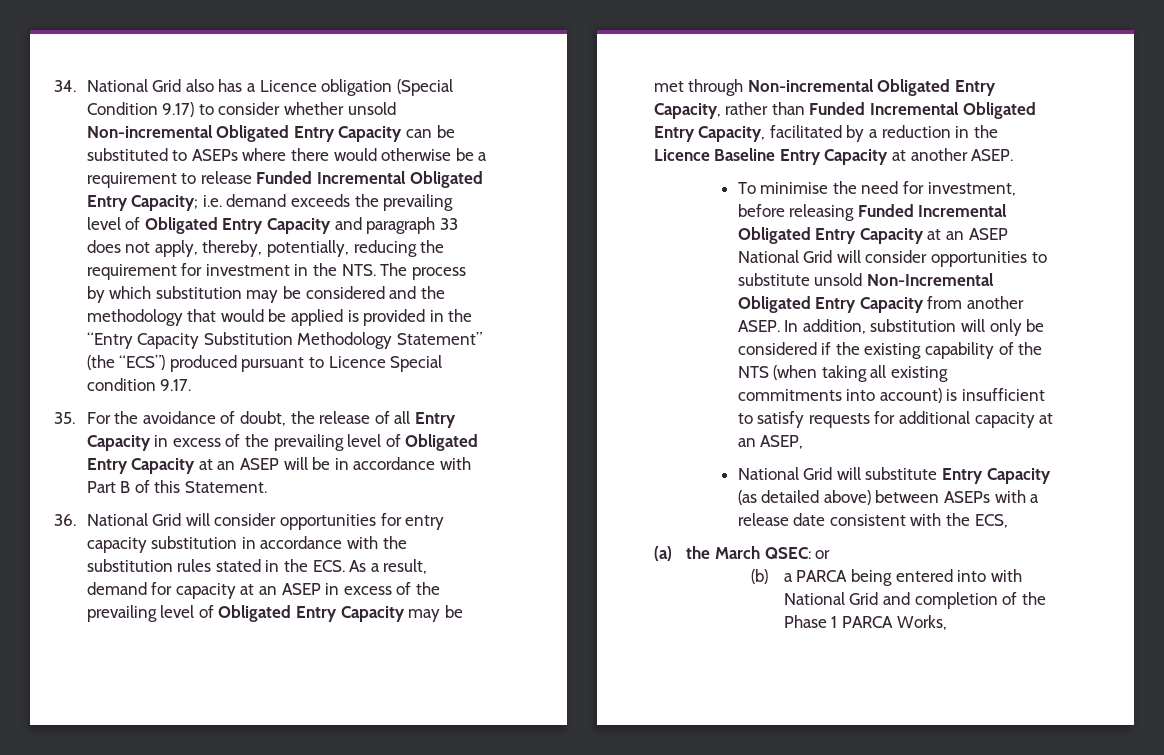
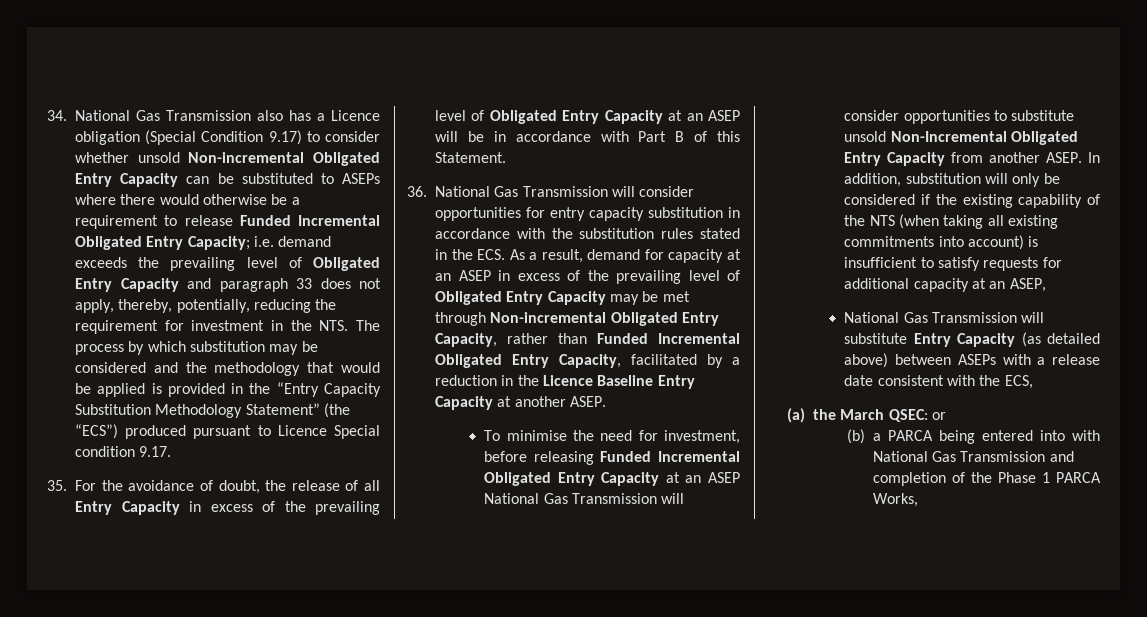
- 34. National Grid also has a Licence obligation (Special Condition 9.17) to consider whether unsold Non-incremental Obligated Entry Capacity can be substituted to ASEPs where there would otherwise be a requirement to release Funded Incremental Obligated Entry Capacity;
+ 34. National Gas Transmission also has a Licence obligation (Special Condition 9.17) to consider whether unsold Non-incremental Obligated Entry Capacity can be substituted to ASEPs where there would otherwise be a requirement to release Funded Incremental Obligated Entry Capacity;
- 36. National Grid will consider opportunities for entry capacity substitution in accordance with the substitution rules stated in the ECS. As a result, demand for capacity at an ASEP in excess of the prevailing level of Obligated Entry Capacity may be met through Non-incremental Obligated Entry Capacity, rather than Funded Incremental Obligated Entry Capacity, facilitated by a reduction in the Licence Baseline Entry Capacity at another ASEP.
+ 36. National Gas Transmission will consider opportunities for entry capacity substitution in accordance with the substitution rules stated in the ECS. As a result, demand for capacity at an ASEP in excess of the prevailing level of Obligated Entry Capacity may be met through Non-incremental Obligated Entry Capacity, rather than Funded Incremental Obligated Entry Capacity, facilitated by a reduction in the Licence Baseline Entry Capacity at another ASEP.
- To minimise the need for investment, before releasing Funded Incremental Obligated Entry Capacity at an ASEP National Grid will consider opportunities to substitute unsold Non-Incremental Obligated Entry Capacity from another ASEP.
+ To minimise the need for investment, before releasing Funded Incremental Obligated Entry Capacity at an ASEP National Gas Transmission will consider opportunities to substitute unsold Non-Incremental Obligated Entry Capacity from another ASEP.
- National Grid will substitute Entry Capacity (as detailed above) between ASEPs with a release date consistent with the ECS,
+ National Gas Transmission will substitute Entry Capacity (as detailed above) between ASEPs with a release date consistent with the ECS,
- (b) a PARCA being entered into with National Grid and completion of the Phase 1 PARCA Works,
+ (b) a PARCA being entered into with National Gas Transmission and completion of the Phase 1 PARCA Works,

